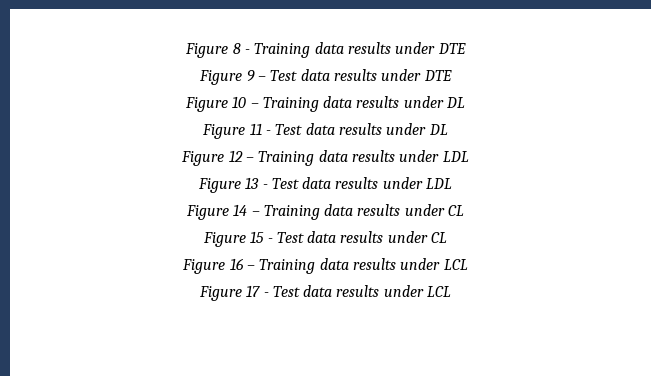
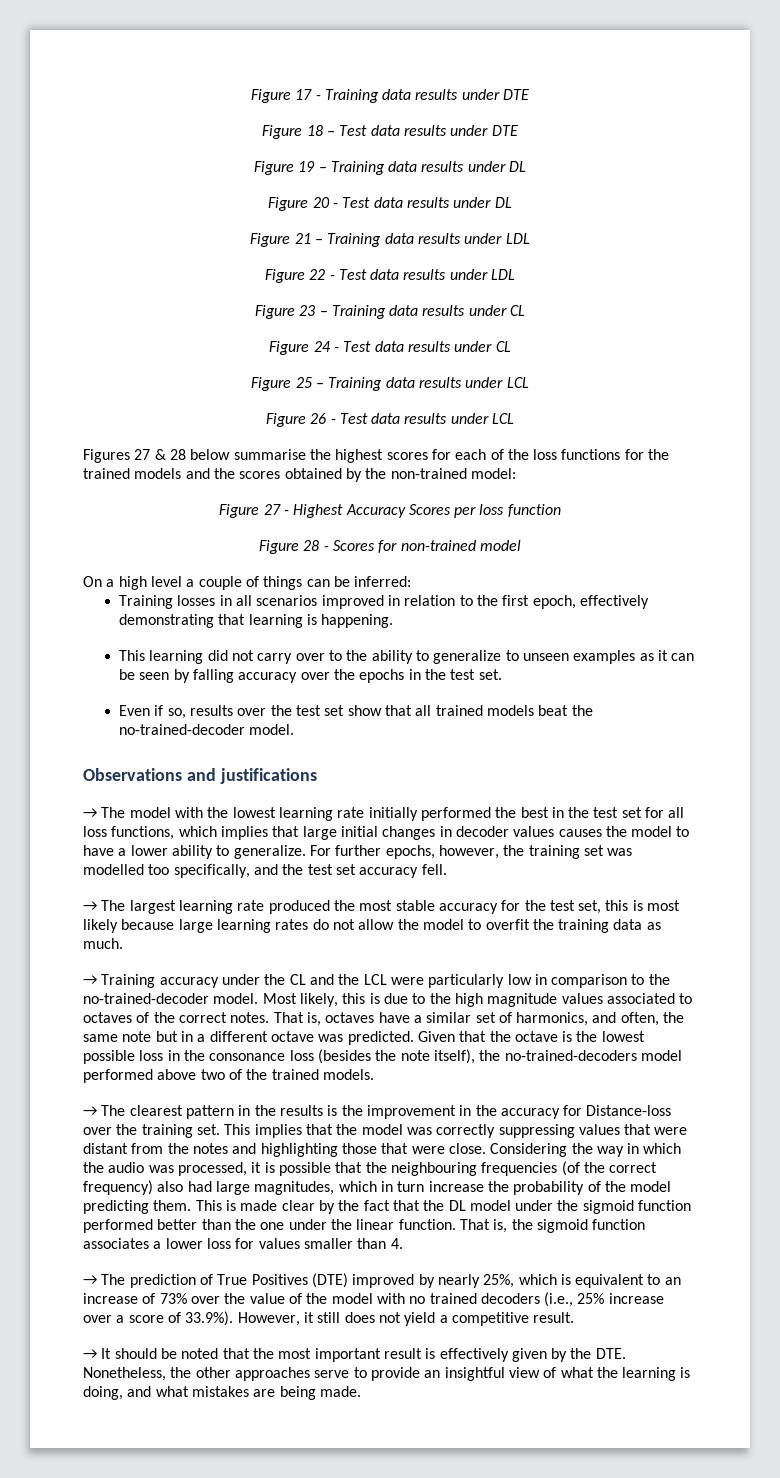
- Figure 8 - Training data results under DTE
+ Figure 17 - Training data results under DTE
- Figure 9 – Test data results under DTE
+ Figure 18 – Test data results under DTE
- Figure 10 – Training data results under DL
+ Figure 19 – Training data results under DL
- Figure 11 - Test data results under DL
+ Figure 20 - Test data results under DL
- Figure 12 – Training data results under LDL
+ Figure 21 – Training data results under LDL
- Figure 13 - Test data results under LDL
+ Figure 22 - Test data results under LDL
- Figure 14 – Training data results under CL
+ Figure 23 – Training data results under CL
- Figure 15 - Test data results under CL
+ Figure 24 - Test data results under CL
- Figure 16 – Training data results under LCL
+ Figure 25 – Training data results under LCL
- Figure 17 - Test data results under LCL
+ Figure 26 - Test data results under LCL
+ Figures 27 & 28 below summarise the highest scores for each of the loss functions for the trained models and the scores obtained by the non-trained model:
+ Figure 27 - Highest Accuracy Scores per loss function
+ Figure 28 - Scores for non-trained model
+ On a high level a couple of things can be inferred:
+ Training losses in all scenarios improved in relation to the first epoch, effectively demonstrating that learning is happening.
+ This learning did not carry over to the ability to generalize to unseen examples as it can be seen by falling accuracy over the epochs in the test set.
+ Even if so, results over the test set show that all trained models beat the no-trained-decoder model.
+ Observations and justifications
+ → The model with the lowest learning rate initially performed the best in the test set for all loss functions, which implies that large initial changes in decoder values causes the model to have a lower ability to generalize. For further epochs, however, the training set was modelled too specifically, and the test set accuracy fell.
+ → The largest learning rate produced the most stable accuracy for the test set, this is most likely because large learning rates do not allow the model to overfit the training data as much.
+ → Training accuracy under the CL and the LCL were particularly low in comparison to the no-trained-decoder model. Most likely, this is due to the high magnitude values associated to octaves of the correct notes. That is, octaves have a similar set of harmonics, and often, the same note but in a different octave was predicted. Given that the octave is the lowest possible loss in the consonance loss (besides the note itself), the no-trained-decoders model performed above two of the trained models.
+ → The clearest pattern in the results is the improvement in the accuracy for Distance-loss over the training set. This implies that the model was correctly suppressing values that were distant from the notes and highlighting those that were close. Considering the way in which the audio was processed, it is possible that the neighbouring frequencies (of the correct frequency) also had large magnitudes, which in turn increase the probability of the model predicting them. This is made clear by the fact that the DL model under the sigmoid function performed better than the one under the linear function. That is, the sigmoid function associates a lower loss for values smaller than 4.
+ → The prediction of True Positives (DTE) improved by nearly 25%, which is equivalent to an increase of 73% over the value of the model with no trained decoders (i.e., 25% increase over a score of 33.9%). However, it still does not yield a competitive result.
+ → It should be noted that the most important result is effectively given by the DTE. Nonetheless, the other approaches serve to provide an insightful view of what the learning is doing, and what mistakes are being made.

